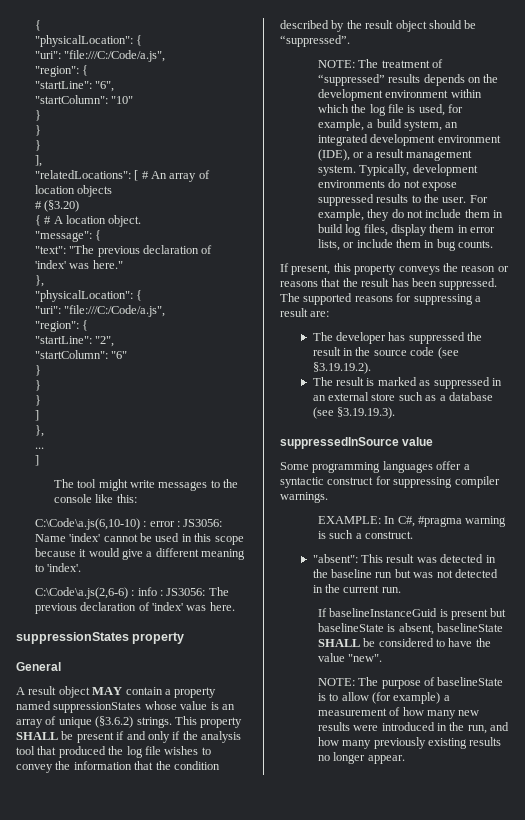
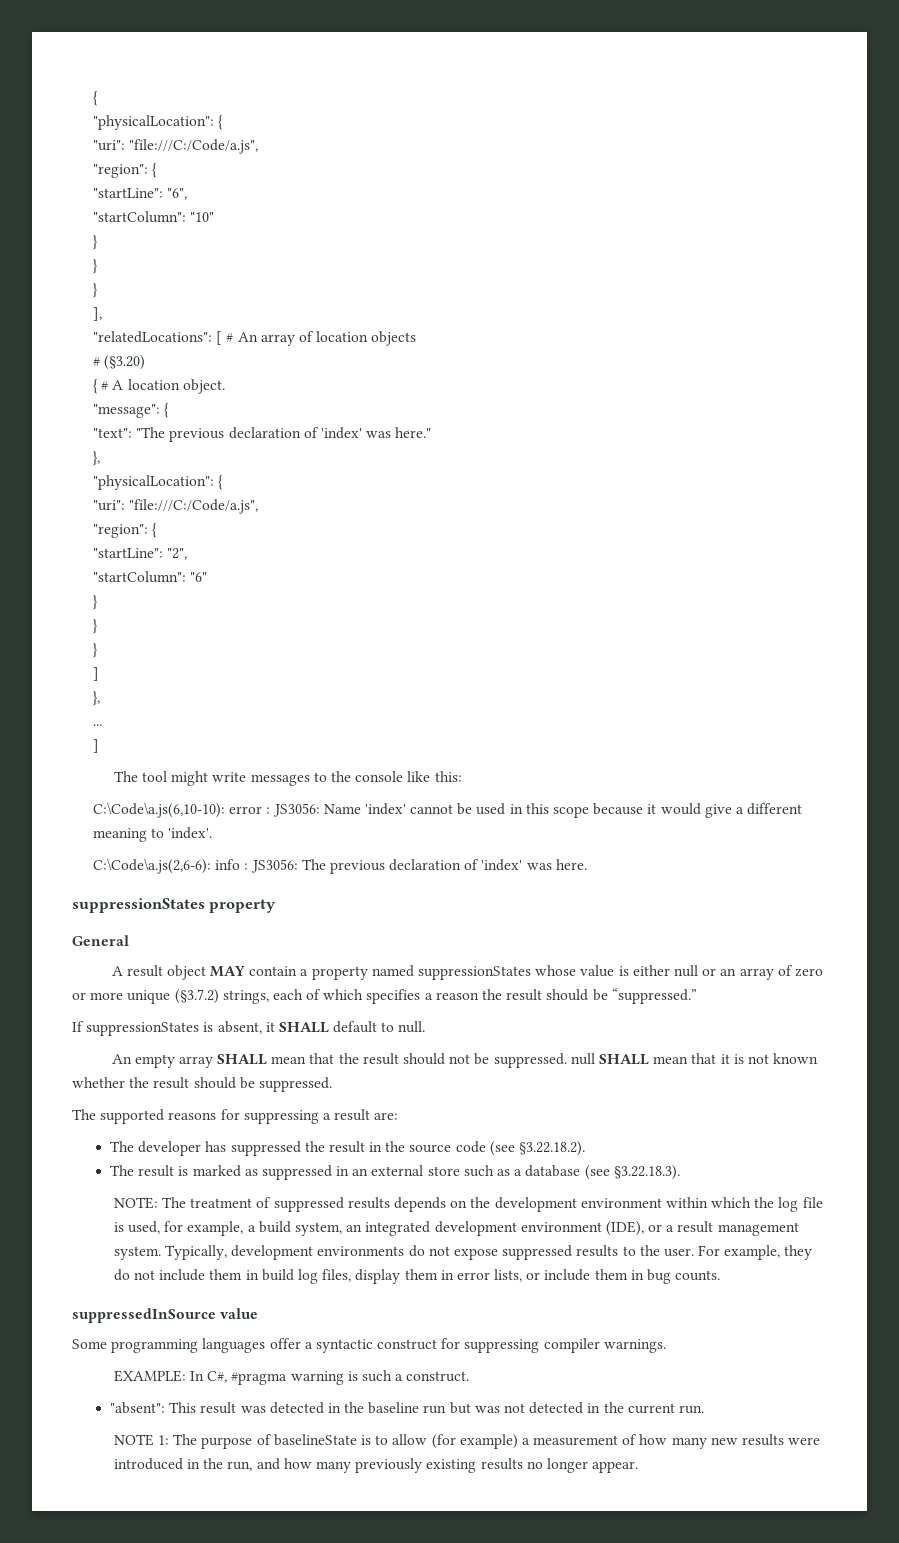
- C:\Code\a.js(6,10-10) : error : JS3056: Name 'index' cannot be used in this scope because it would give a different meaning to 'index'.
+ C:\Code\a.js(6,10-10): error : JS3056: Name 'index' cannot be used in this scope because it would give a different meaning to 'index'.
- C:\Code\a.js(2,6-6) : info : JS3056: The previous declaration of 'index' was here.
+ C:\Code\a.js(2,6-6): info : JS3056: The previous declaration of 'index' was here.
- A result object MAY contain a property named suppressionStates whose value is an array of unique (§3.6.2) strings. This property SHALL be present if and only if the analysis tool that produced the log file wishes to convey the information that the condition described by the result object should be “suppressed”.
+ A result object MAY contain a property named suppressionStates whose value is either null or an array of zero or more unique (§3.7.2) strings, each of which specifies a reason the result should be “suppressed.”
+ If suppressionStates is absent, it SHALL default to null.
+ An empty array SHALL mean that the result should not be suppressed. null SHALL mean that it is not known whether the result should be suppressed.
+ The supported reasons for suppressing a result are:
+ The developer has suppressed the result in the source code (see §3.22.18.2).
+ The result is marked as suppressed in an external store such as a database (see §3.22.18.3).
- NOTE: The treatment of “suppressed” results depends on the development environment within which the log file is used, for example, a build system, an integrated development environment (IDE), or a result management system.
+ NOTE: The treatment of suppressed results depends on the development environment within which the log file is used, for example, a build system, an integrated development environment (IDE), or a result management system.
- If present, this property conveys the reason or reasons that the result has been suppressed. The supported reasons for suppressing a result are:
- The developer has suppressed the result in the source code (see §3.19.19.2).
- The result is marked as suppressed in an external store such as a database (see §3.19.19.3).
- If baselineInstanceGuid is present but baselineState is absent, baselineState SHALL be considered to have the value "new".
- NOTE: The purpose of baselineState is to allow (for example) a measurement of how many new results were introduced in the run, and how many previously existing results no longer appear.
+ NOTE 1: The purpose of baselineState is to allow (for example) a measurement of how many new results were introduced in the run, and how many previously existing results no longer appear.

